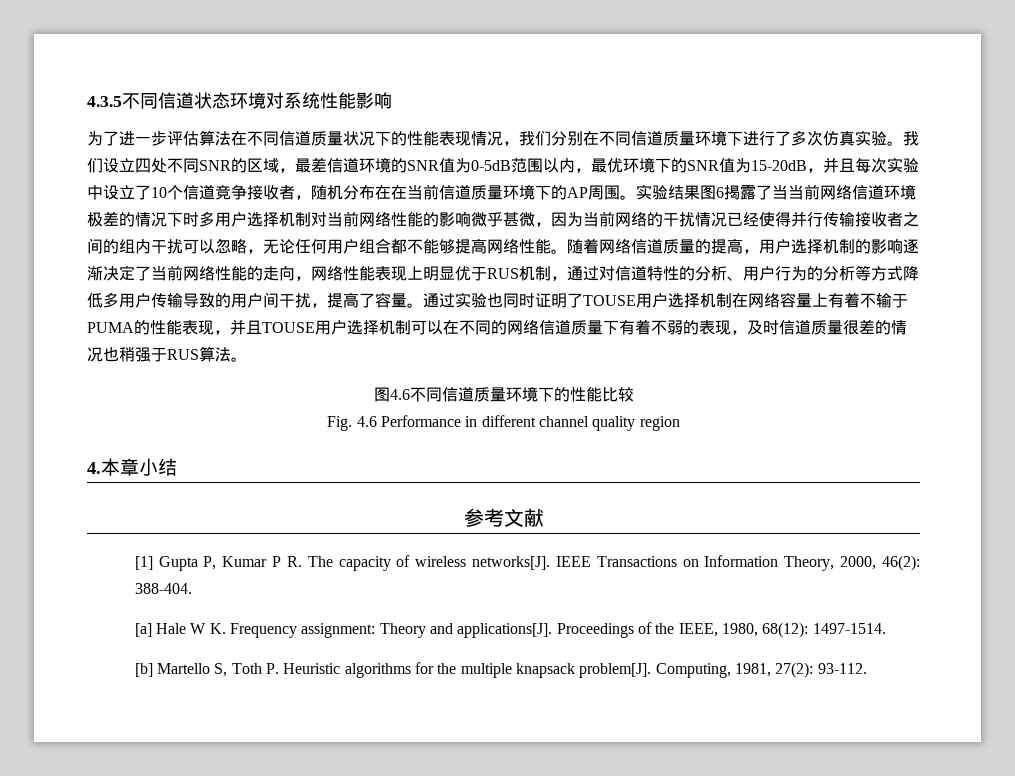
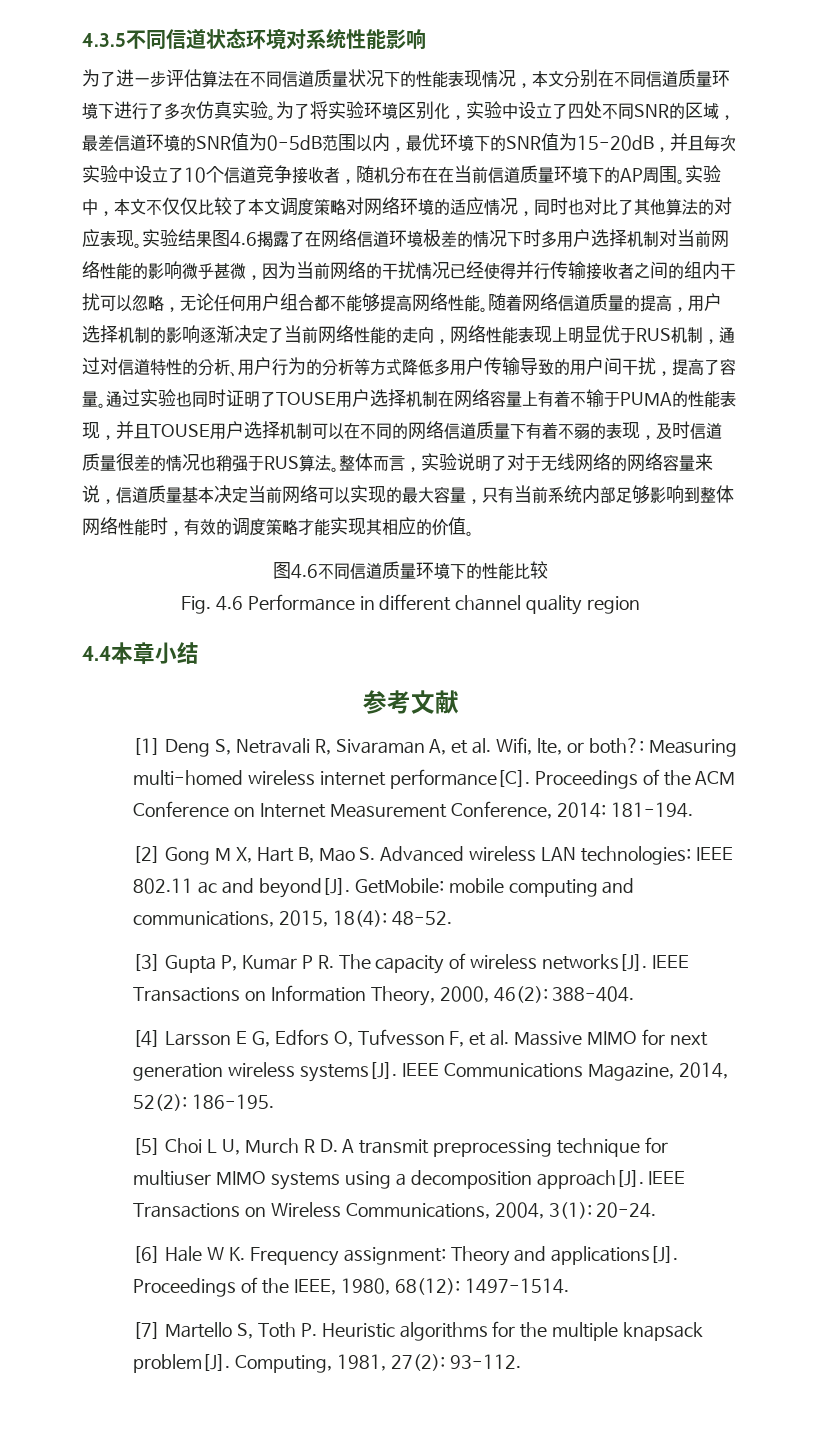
- 为了进一步评估算法在不同信道质量状况下的性能表现情况，我们分别在不同信道质量环境下进行了多次仿真实验。
+ 为了进一步评估算法在不同信道质量状况下的性能表现情况，本文分别在不同信道质量环境下进行了多次仿真实验。
- 我们设立四处不同SNR的区域，最差信道环境的SNR值为0-5dB范围以内，最优环境下的SNR值为15-20dB，并且每次实验中设立了10个信道竞争接收者，随机分布在在当前信道质量环境下的AP周围。
+ 为了将实验环境区别化，实验中设立了四处不同SNR的区域，最差信道环境的SNR值为0-5dB范围以内，最优环境下的SNR值为15-20dB，并且每次实验中设立了10个信道竞争接收者，随机分布在在当前信道质量环境下的AP周围。
- 实验结果图6揭露了当当前网络信道环境极差的情况下时多用户选择机制对当前网络性能的影响微乎甚微，因为当前网络的干扰情况已经使得并行传输接收者之间的组内干扰可以忽略，无论任何用户组合都不能够提高网络性能。
+ 实验中，本文不仅仅比较了本文调度策略对网络环境的适应情况，同时也对比了其他算法的对应表现。实验结果图4.6揭露了在网络信道环境极差的情况下时多用户选择机制对当前网络性能的影响微乎甚微，因为当前网络的干扰情况已经使得并行传输接收者之间的组内干扰可以忽略，无论任何用户组合都不能够提高网络性能。
+ 整体而言，实验说明了对于无线网络的网络容量来说，信道质量基本决定当前网络可以实现的最大容量，只有当前系统内部足够影响到整体网络性能时，有效的调度策略才能实现其相应的价值。
- 4.本章小结
+ 4.4本章小结
- [1] Gupta P, Kumar P R. The capacity of wireless networks[J].
+ [1] Deng S, Netravali R, Sivaraman A, et al. Wifi, lte, or both?: Measuring multi-homed wireless internet performance[C]. Proceedings of the ACM Conference on Internet Measurement Conference, 2014: 181-194.
+ [2] Gong M X, Hart B, Mao S. Advanced wireless LAN technologies: IEEE 802.11 ac and beyond[J]. GetMobile: mobile computing and communications, 2015, 18(4): 48-52.
+ [3] Gupta P, Kumar P R. The capacity of wireless networks[J].
- [a] Hale W K. Frequency assignment: Theory and applications[J].
+ [4] Larsson E G, Edfors O, Tufvesson F, et al. Massive MIMO for next generation wireless systems[J]. IEEE Communications Magazine, 2014, 52(2): 186-195.
+ [5] Choi L U, Murch R D. A transmit preprocessing technique for multiuser MIMO systems using a decomposition approach[J]. IEEE Transactions on Wireless Communications, 2004, 3(1): 20-24.
+ [6] Hale W K. Frequency assignment: Theory and applications[J].
- [b] Martello S, Toth P. Heuristic algorithms for the multiple knapsack problem[J].
+ [7] Martello S, Toth P. Heuristic algorithms for the multiple knapsack problem[J].

